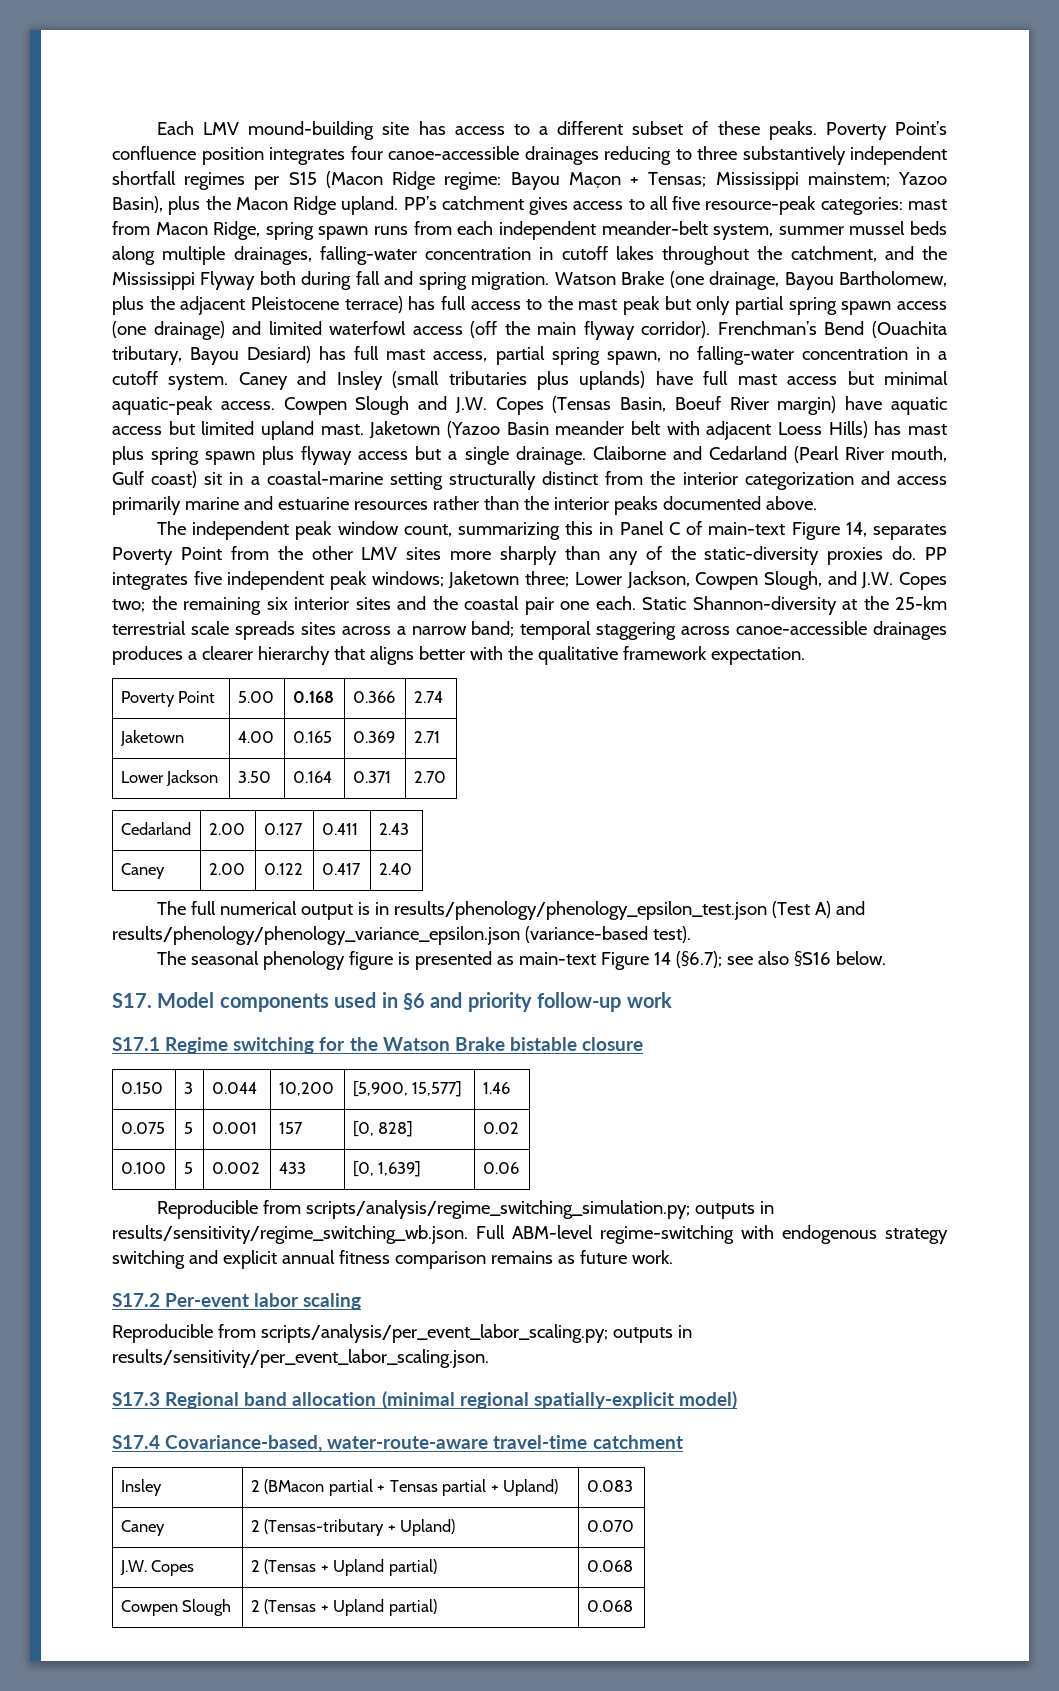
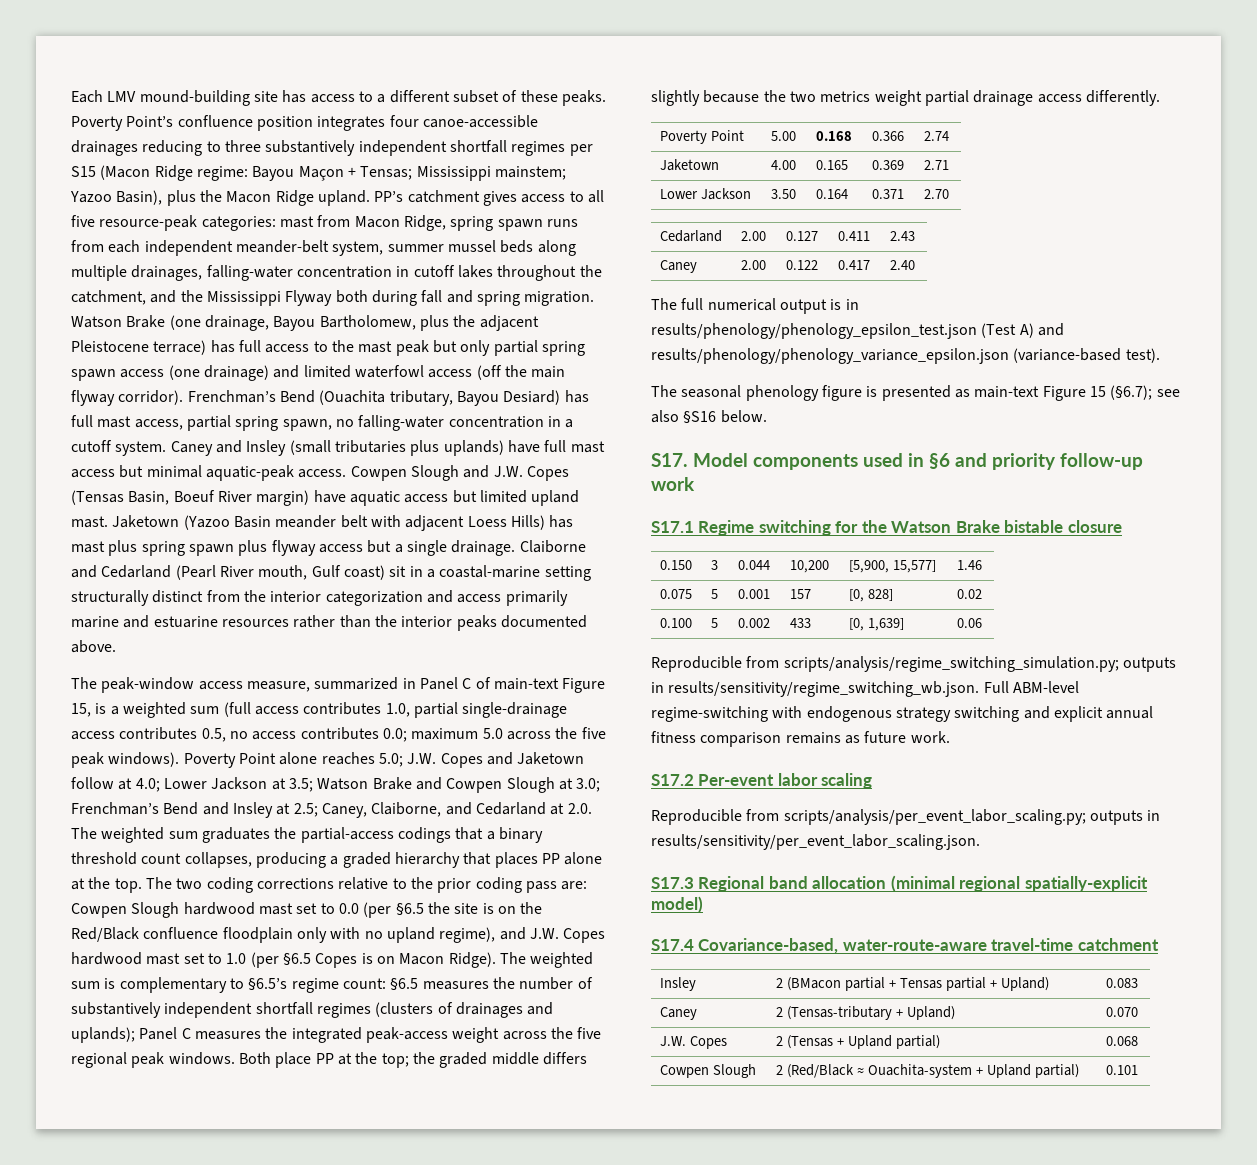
- The independent peak window count, summarizing this in Panel C of main-text Figure 14, separates Poverty Point from the other LMV sites more sharply than any of the static-diversity proxies do. PP integrates five independent peak windows; Jaketown three; Lower Jackson, Cowpen Slough, and J.W. Copes two; the remaining six interior sites and the coastal pair one each. Static Shannon-diversity at the 25-km terrestrial scale spreads sites across a narrow band; temporal staggering across canoe-accessible drainages produces a clearer hierarchy that aligns better with the qualitative framework expectation.
+ The peak-window access measure, summarized in Panel C of main-text Figure 15, is a weighted sum (full access contributes 1.0, partial single-drainage access contributes 0.5, no access contributes 0.0; maximum 5.0 across the five peak windows). Poverty Point alone reaches 5.0; J.W. Copes and Jaketown follow at 4.0; Lower Jackson at 3.5; Watson Brake and Cowpen Slough at 3.0; Frenchman’s Bend and Insley at 2.5; Caney, Claiborne, and Cedarland at 2.0. The weighted sum graduates the partial-access codings that a binary threshold count collapses, producing a graded hierarchy that places PP alone at the top. The two coding corrections relative to the prior coding pass are: Cowpen Slough hardwood mast set to 0.0 (per §6.5 the site is on the Red/Black confluence floodplain only with no upland regime), and J.W. Copes hardwood mast set to 1.0 (per §6.5 Copes is on Macon Ridge). The weighted sum is complementary to §6.5’s regime count: §6.5 measures the number of substantively independent shortfall regimes (clusters of drainages and uplands); Panel C measures the integrated peak-access weight across the five regional peak windows. Both place PP at the top; the graded middle differs slightly because the two metrics weight partial drainage access differently.
- The seasonal phenology figure is presented as main-text Figure 14 (§6.7); see also §S16 below.
+ The seasonal phenology figure is presented as main-text Figure 15 (§6.7); see also §S16 below.
- Cowpen Slough | 2 (Tensas + Upland partial) | 0.068
+ Cowpen Slough | 2 (Red/Black ≈ Ouachita-system + Upland partial) | 0.101

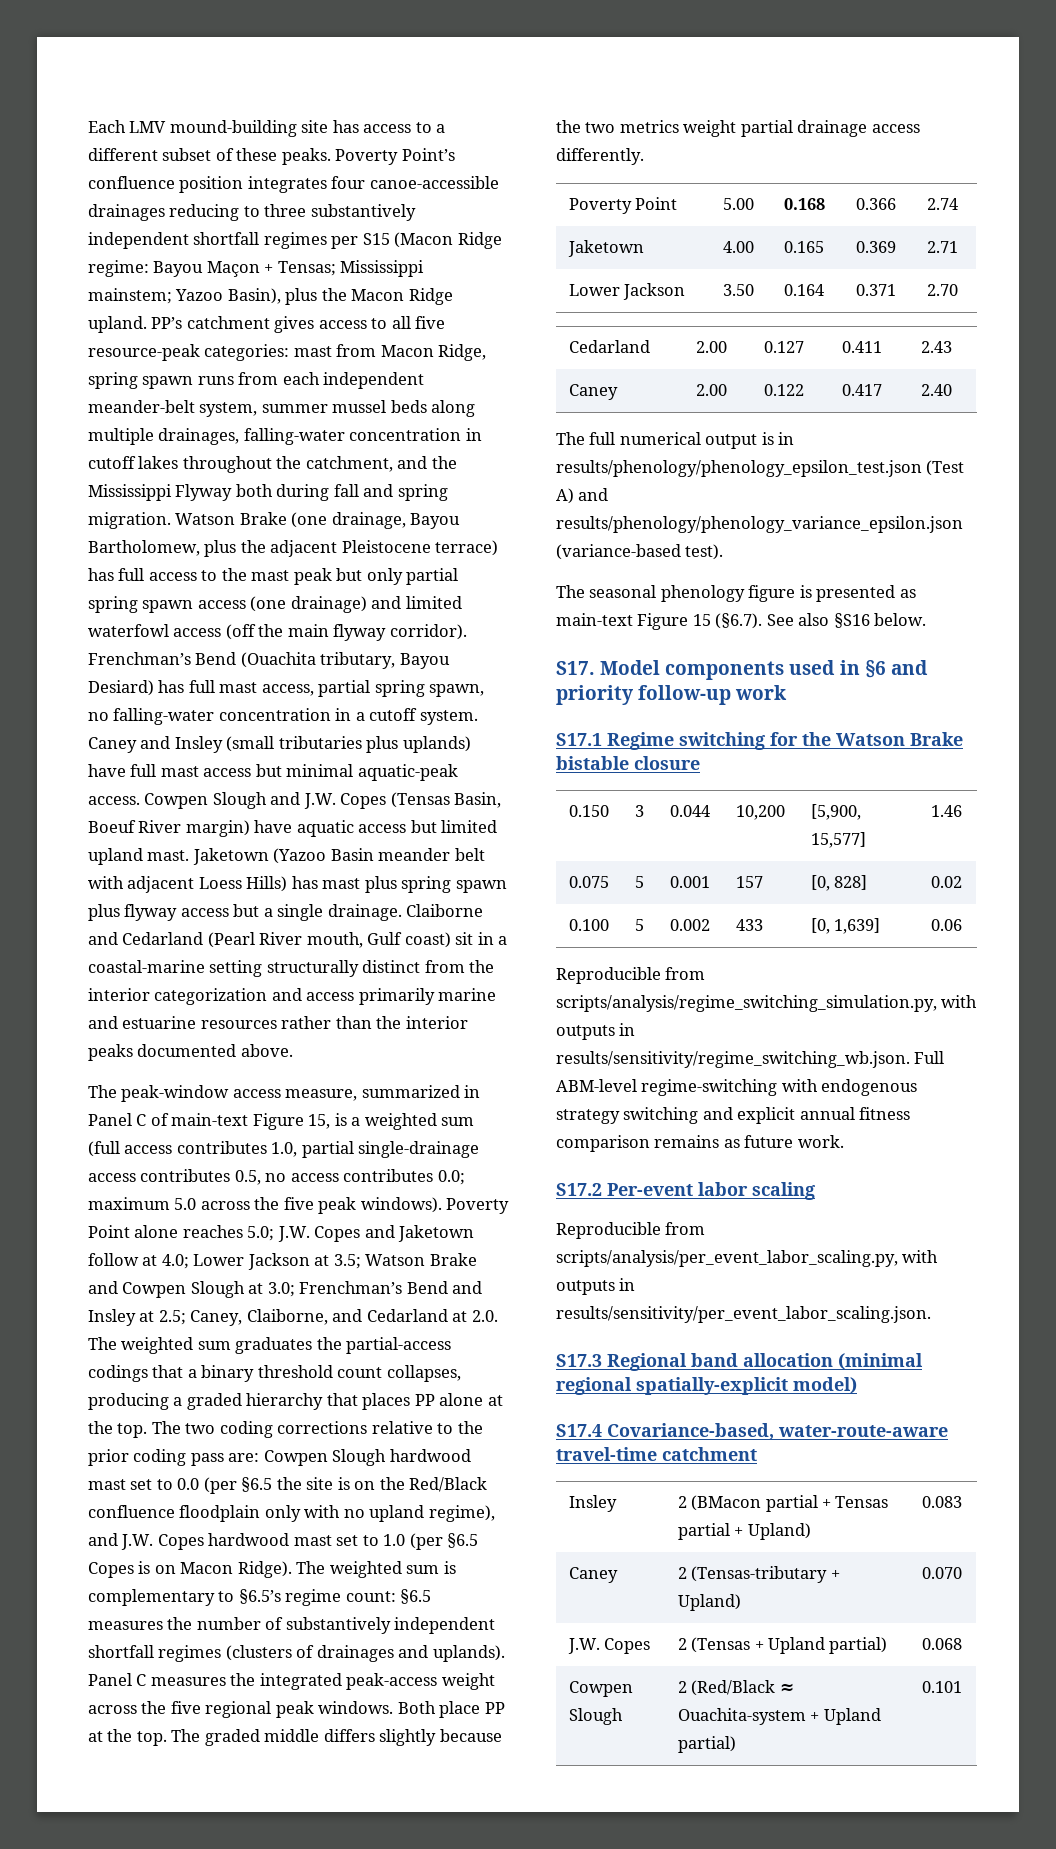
- The weighted sum is complementary to §6.5’s regime count: §6.5 measures the number of substantively independent shortfall regimes (clusters of drainages and uplands); Panel C measures the integrated peak-access weight across the five regional peak windows.
+ The weighted sum is complementary to §6.5’s regime count: §6.5 measures the number of substantively independent shortfall regimes (clusters of drainages and uplands). Panel C measures the integrated peak-access weight across the five regional peak windows.
- Both place PP at the top; the graded middle differs slightly because the two metrics weight partial drainage access differently.
+ Both place PP at the top. The graded middle differs slightly because the two metrics weight partial drainage access differently.
- The seasonal phenology figure is presented as main-text Figure 15 (§6.7); see also §S16 below.
+ The seasonal phenology figure is presented as main-text Figure 15 (§6.7). See also §S16 below.
- Reproducible from scripts/analysis/regime_switching_simulation.py; outputs in results/sensitivity/regime_switching_wb.json. Full ABM-level regime-switching with endogenous strategy switching and explicit annual fitness comparison remains as future work.
+ Reproducible from scripts/analysis/regime_switching_simulation.py, with outputs in results/sensitivity/regime_switching_wb.json. Full ABM-level regime-switching with endogenous strategy switching and explicit annual fitness comparison remains as future work.
- Reproducible from scripts/analysis/per_event_labor_scaling.py; outputs in results/sensitivity/per_event_labor_scaling.json.
+ Reproducible from scripts/analysis/per_event_labor_scaling.py, with outputs in results/sensitivity/per_event_labor_scaling.json.

